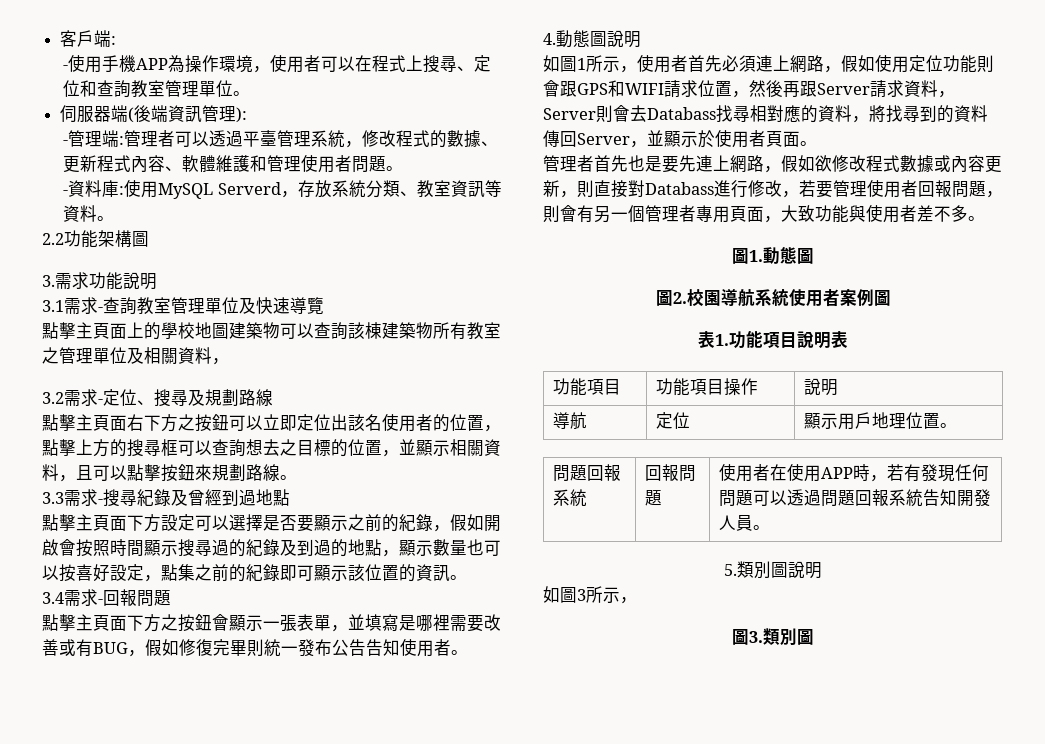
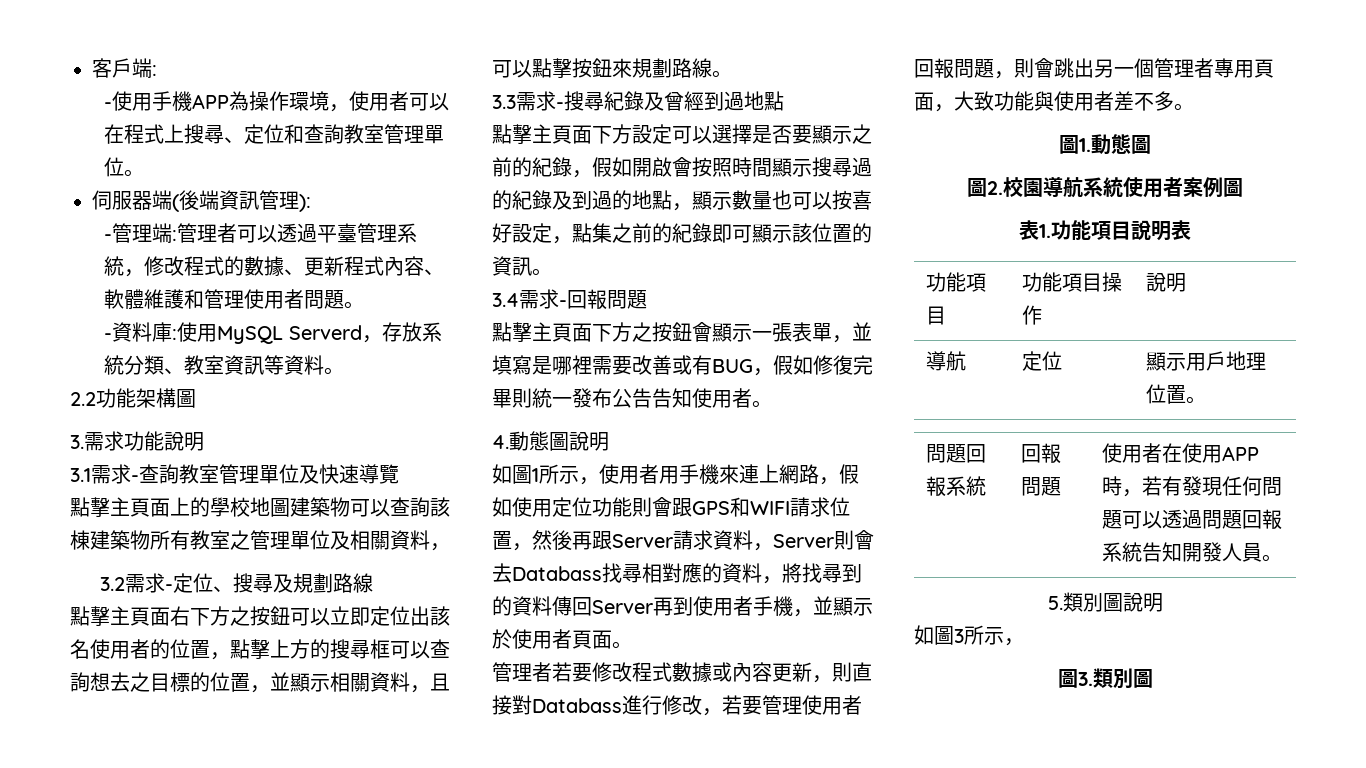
- 如圖1所示，使用者首先必須連上網路，假如使用定位功能則會跟GPS和WIFI請求位置，然後再跟Server請求資料，Server則會去Databass找尋相對應的資料，將找尋到的資料傳回Server，並顯示於使用者頁面。
+ 如圖1所示，使用者用手機來連上網路，假如使用定位功能則會跟GPS和WIFI請求位置，然後再跟Server請求資料，Server則會去Databass找尋相對應的資料，將找尋到的資料傳回Server再到使用者手機，並顯示於使用者頁面。
- 管理者首先也是要先連上網路，假如欲修改程式數據或內容更新，則直接對Databass進行修改，若要管理使用者回報問題，則會有另一個管理者專用頁面，大致功能與使用者差不多。
+ 管理者若要修改程式數據或內容更新，則直接對Databass進行修改，若要管理使用者回報問題，則會跳出另一個管理者專用頁面，大致功能與使用者差不多。

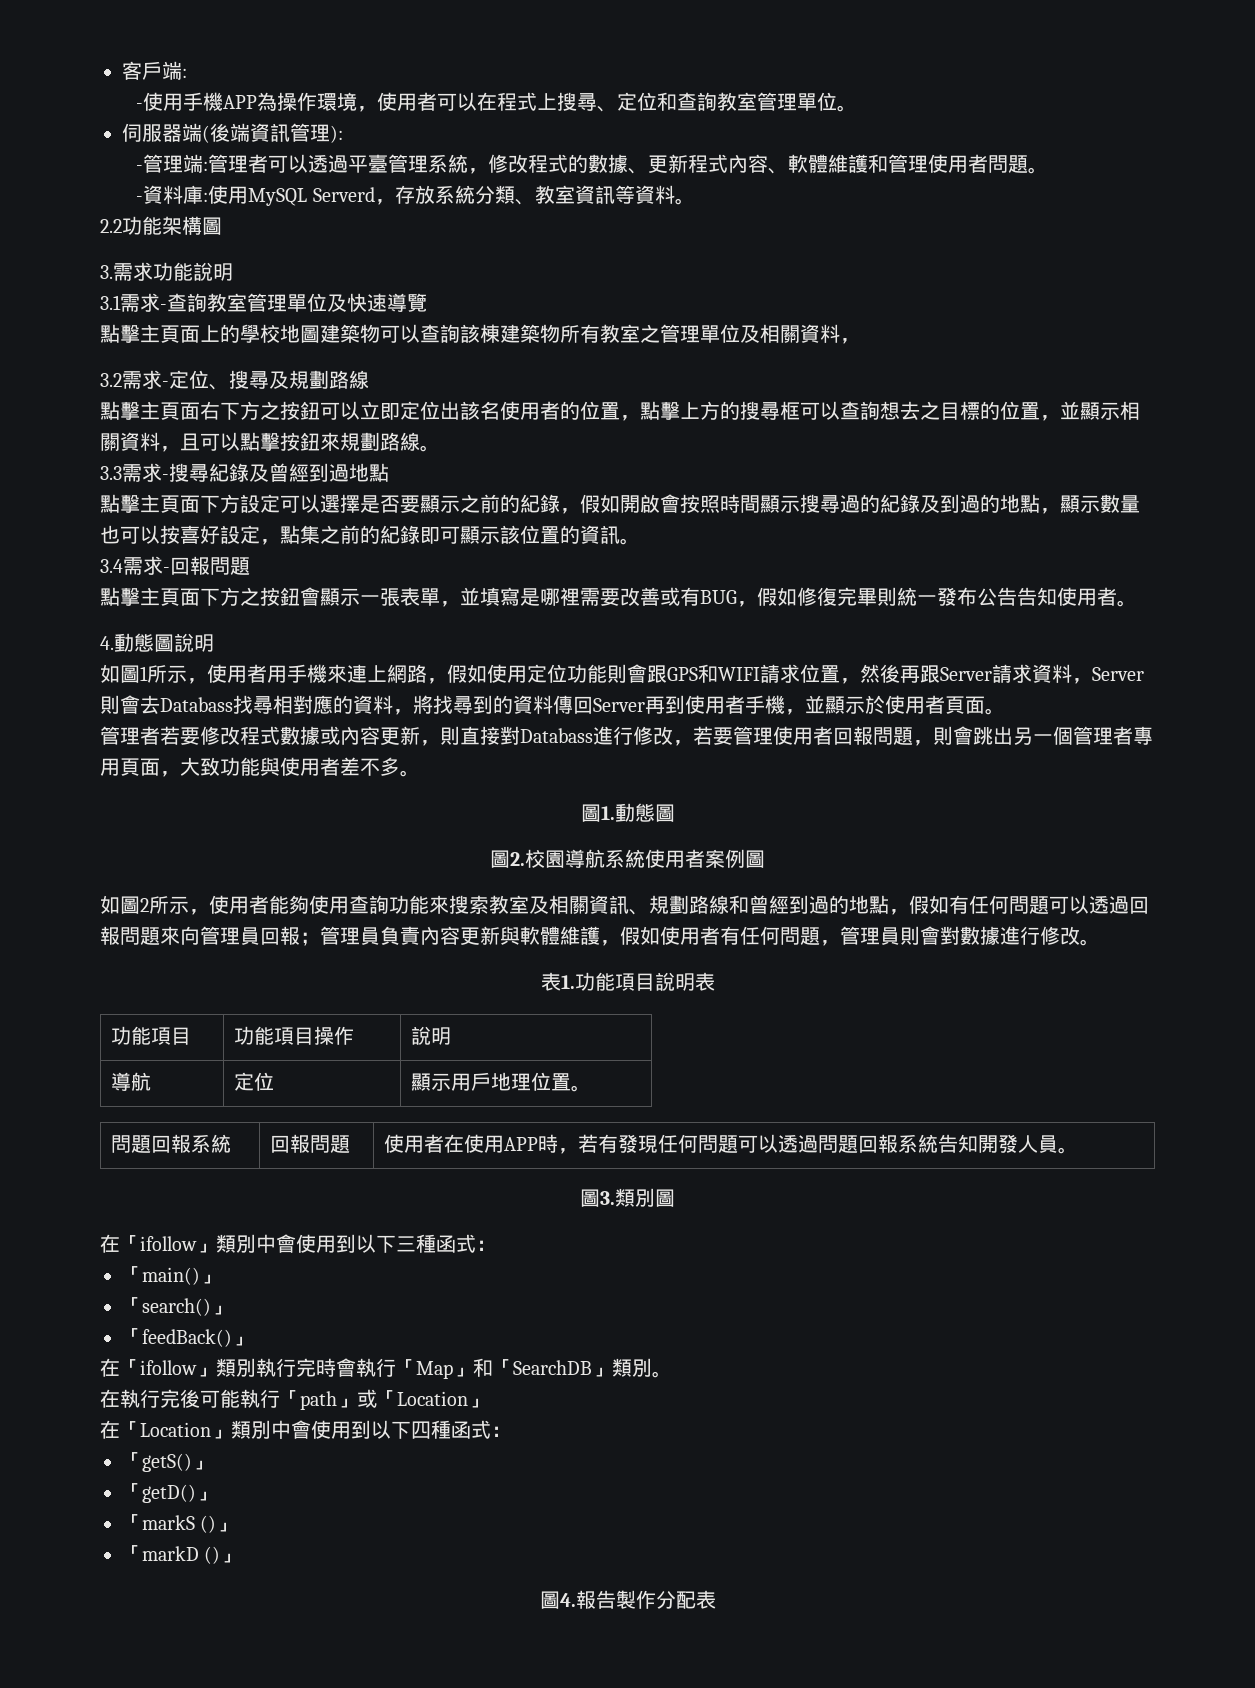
+ 如圖2所示，使用者能夠使用查詢功能來搜索教室及相關資訊、規劃路線和曾經到過的地點，假如有任何問題可以透過回報問題來向管理員回報；管理員負責內容更新與軟體維護，假如使用者有任何問題，管理員則會對數據進行修改。
- 5.類別圖說明
- 如圖3所示，
  圖3.類別圖
+ 在「ifollow」類別中會使用到以下三種函式：
+ 「main()」
+ 「search()」
+ 「feedBack()」
+ 在「ifollow」類別執行完時會執行「Map」和「SearchDB」類別。
+ 在執行完後可能執行「path」或「Location」
+ 在「Location」類別中會使用到以下四種函式：
+ 「getS()」
+ 「getD()」
+ 「markS ()」
+ 「markD ()」
+ 圖4.報告製作分配表

